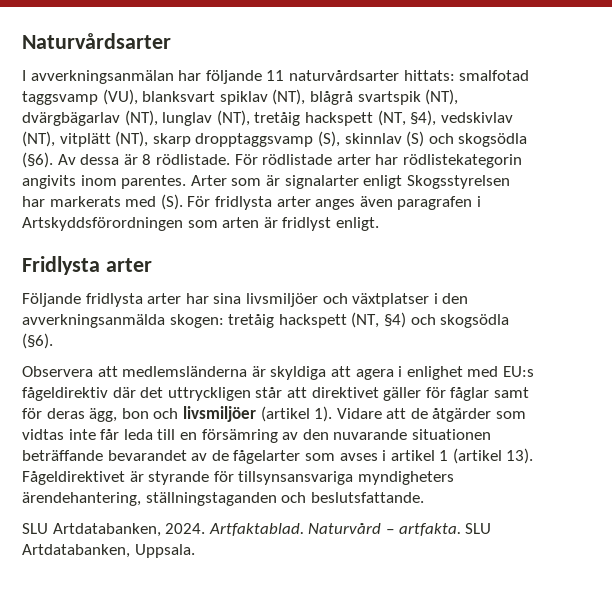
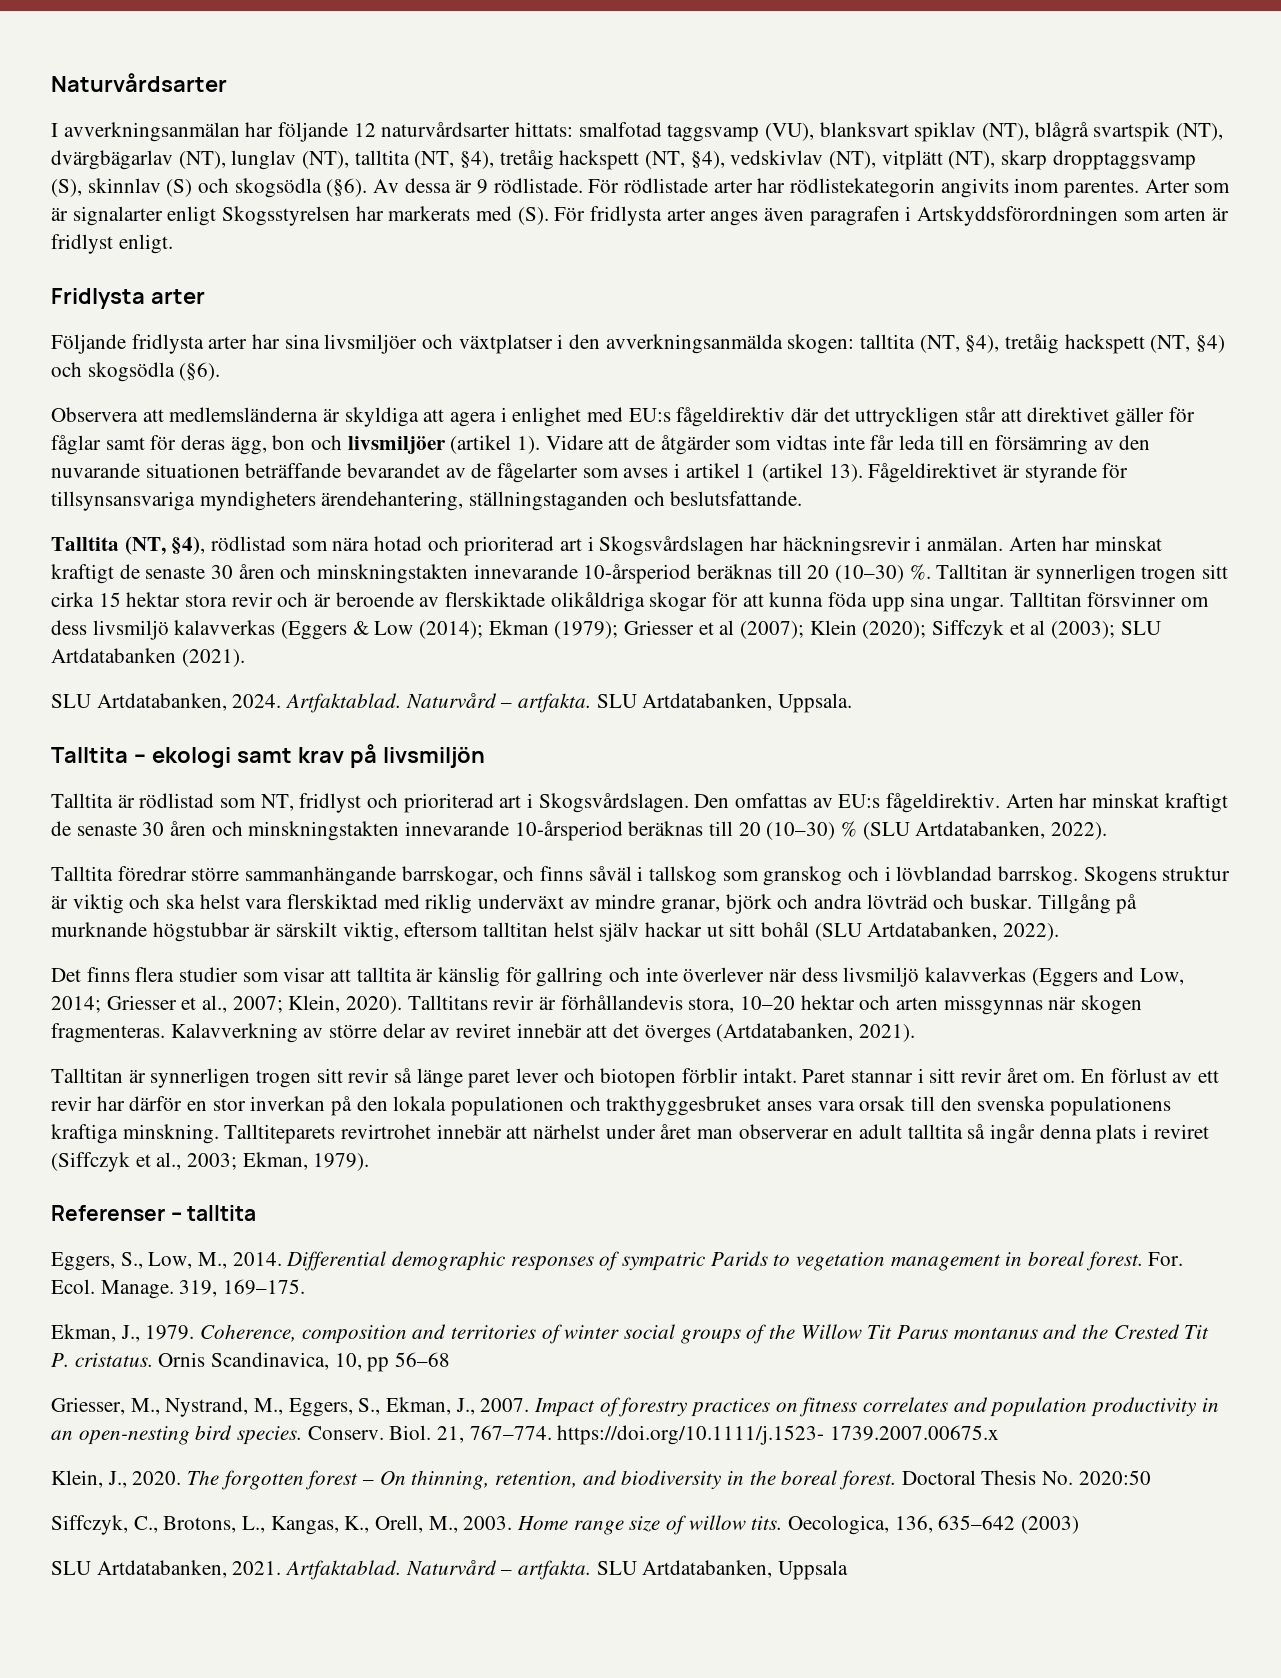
- I avverkningsanmälan har följande 11 naturvårdsarter hittats: smalfotad taggsvamp (VU), blanksvart spiklav (NT), blågrå svartspik (NT), dvärgbägarlav (NT), lunglav (NT), tretåig hackspett (NT, §4), vedskivlav (NT), vitplätt (NT), skarp dropptaggsvamp (S), skinnlav (S) och skogsödla (§6).
+ I avverkningsanmälan har följande 12 naturvårdsarter hittats: smalfotad taggsvamp (VU), blanksvart spiklav (NT), blågrå svartspik (NT), dvärgbägarlav (NT), lunglav (NT), talltita (NT, §4), tretåig hackspett (NT, §4), vedskivlav (NT), vitplätt (NT), skarp dropptaggsvamp (S), skinnlav (S) och skogsödla (§6).
- Av dessa är 8 rödlistade.
+ Av dessa är 9 rödlistade.
- Följande fridlysta arter har sina livsmiljöer och växtplatser i den avverkningsanmälda skogen: tretåig hackspett (NT, §4) och skogsödla (§6).
+ Följande fridlysta arter har sina livsmiljöer och växtplatser i den avverkningsanmälda skogen: talltita (NT, §4), tretåig hackspett (NT, §4) och skogsödla (§6).
+ Talltita (NT, §4), rödlistad som nära hotad och prioriterad art i Skogsvårdslagen har häckningsrevir i anmälan. Arten har minskat kraftigt de senaste 30 åren och minskningstakten innevarande 10-årsperiod beräknas till 20 (10–30) %. Talltitan är synnerligen trogen sitt cirka 15 hektar stora revir och är beroende av flerskiktade olikåldriga skogar för att kunna föda upp sina ungar. Talltitan försvinner om dess livsmiljö kalavverkas (Eggers & Low (2014); Ekman (1979); Griesser et al (2007); Klein (2020); Siffczyk et al (2003); SLU Artdatabanken (2021).
+ Talltita – ekologi samt krav på livsmiljön
+ Talltita är rödlistad som NT, fridlyst och prioriterad art i Skogsvårdslagen. Den omfattas av EU:s fågeldirektiv. Arten har minskat kraftigt de senaste 30 åren och minskningstakten innevarande 10-årsperiod beräknas till 20 (10–30) % (SLU Artdatabanken, 2022).
+ Talltita föredrar större sammanhängande barrskogar, och finns såväl i tallskog som granskog och i lövblandad barrskog. Skogens struktur är viktig och ska helst vara flerskiktad med riklig underväxt av mindre granar, björk och andra lövträd och buskar. Tillgång på murknande högstubbar är särskilt viktig, eftersom talltitan helst själv hackar ut sitt bohål (SLU Artdatabanken, 2022).
+ Det finns flera studier som visar att talltita är känslig för gallring och inte överlever när dess livsmiljö kalavverkas (Eggers and Low, 2014; Griesser et al., 2007; Klein, 2020). Talltitans revir är förhållandevis stora, 10–20 hektar och arten missgynnas när skogen fragmenteras. Kalavverkning av större delar av reviret innebär att det överges (Artdatabanken, 2021).
+ Talltitan är synnerligen trogen sitt revir så länge paret lever och biotopen förblir intakt. Paret stannar i sitt revir året om. En förlust av ett revir har därför en stor inverkan på den lokala populationen och trakthyggesbruket anses vara orsak till den svenska populationens kraftiga minskning. Talltiteparets revirtrohet innebär att närhelst under året man observerar en adult talltita så ingår denna plats i reviret (Siffczyk et al., 2003; Ekman, 1979).
+ Referenser – talltita
+ Eggers, S., Low, M., 2014. Differential demographic responses of sympatric Parids to vegetation management in boreal forest. For. Ecol. Manage. 319, 169–175.
+ Ekman, J., 1979. Coherence, composition and territories of winter social groups of the Willow Tit Parus montanus and the Crested Tit P. cristatus. Ornis Scandinavica, 10, pp 56–68
+ Griesser, M., Nystrand, M., Eggers, S., Ekman, J., 2007. Impact of forestry practices on fitness correlates and population productivity in an open-nesting bird species. Conserv. Biol. 21, 767–774. https://doi.org/10.1111/j.1523- 1739.2007.00675.x
+ Klein, J., 2020. The forgotten forest – On thinning, retention, and biodiversity in the boreal forest. Doctoral Thesis No. 2020:50
+ Siffczyk, C., Brotons, L., Kangas, K., Orell, M., 2003. Home range size of willow tits. Oecologica, 136, 635–642 (2003)
+ SLU Artdatabanken, 2021. Artfaktablad. Naturvård – artfakta. SLU Artdatabanken, Uppsala

